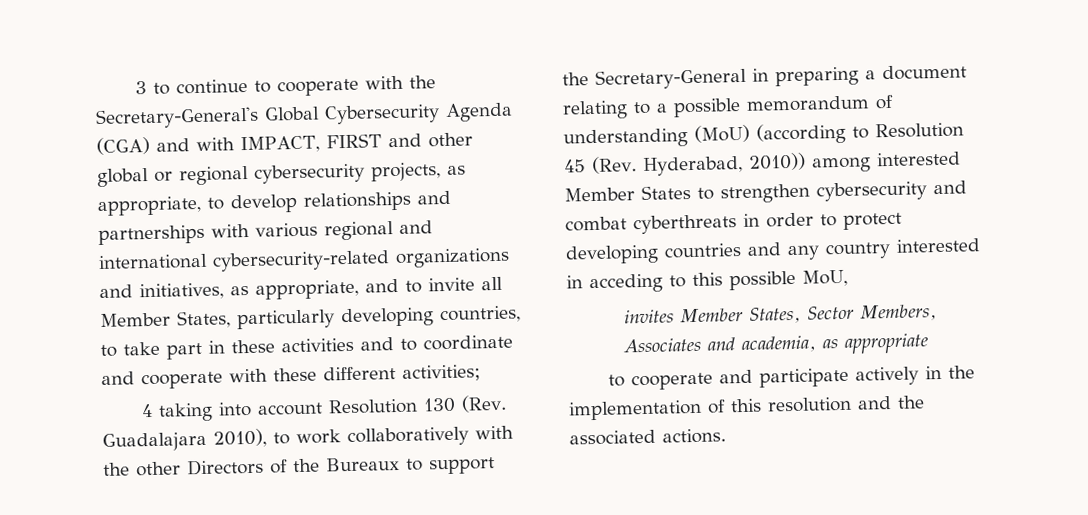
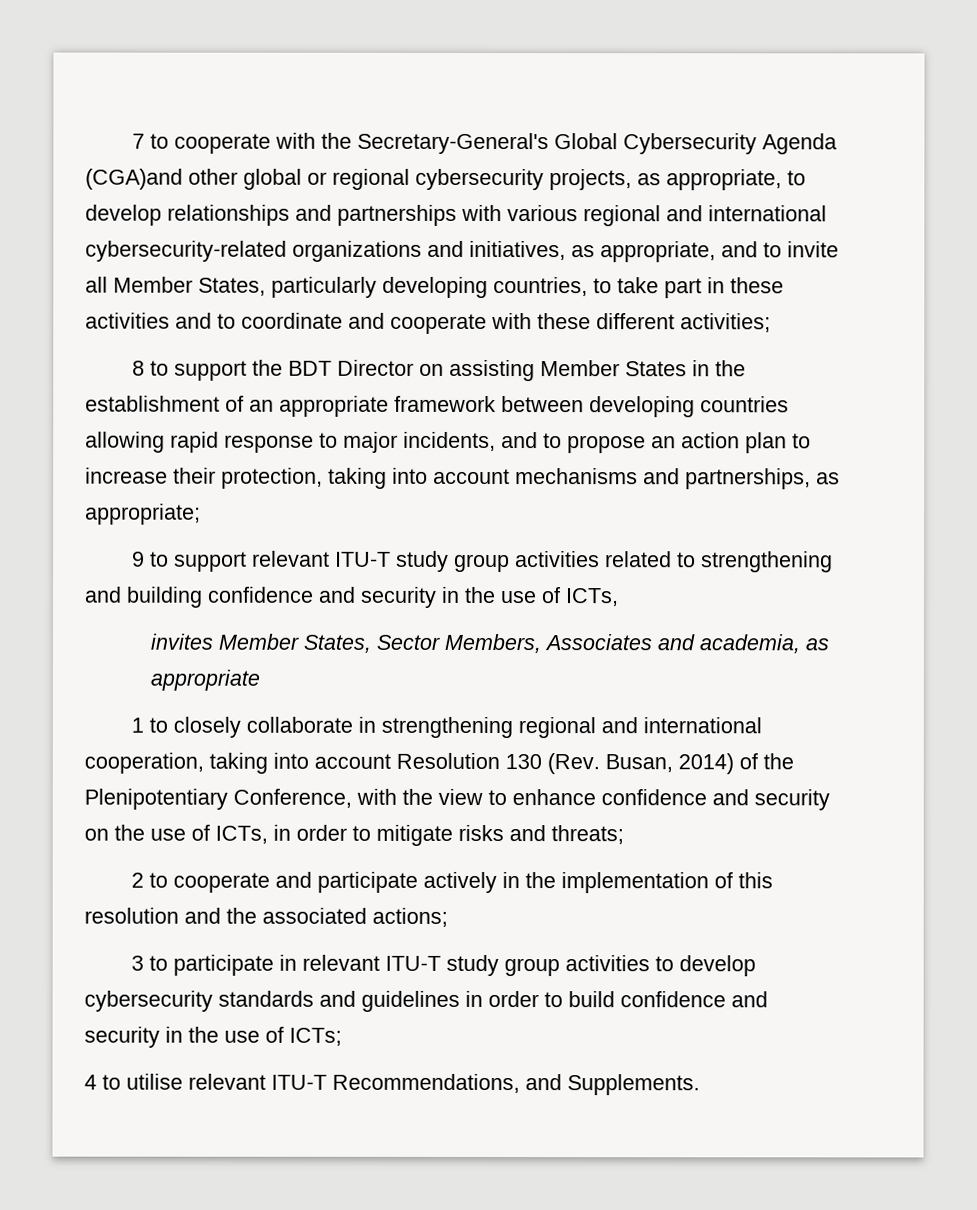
- 3 to continue to cooperate with the Secretary-General's Global Cybersecurity Agenda (CGA) and with IMPACT, FIRST and other global or regional cybersecurity projects, as appropriate, to develop relationships and partnerships with various regional and international cybersecurity-related organizations and initiatives, as appropriate, and to invite all Member States, particularly developing countries, to take part in these activities and to coordinate and cooperate with these different activities;
+ 7 to cooperate with the Secretary-General's Global Cybersecurity Agenda (CGA)and other global or regional cybersecurity projects, as appropriate, to develop relationships and partnerships with various regional and international cybersecurity-related organizations and initiatives, as appropriate, and to invite all Member States, particularly developing countries, to take part in these activities and to coordinate and cooperate with these different activities;
- 4 taking into account Resolution 130 (Rev. Guadalajara 2010), to work collaboratively with the other Directors of the Bureaux to support the Secretary-General in preparing a document relating to a possible memorandum of understanding (MoU) (according to Resolution 45 (Rev. Hyderabad, 2010)) among interested Member States to strengthen cybersecurity and combat cyberthreats in order to protect developing countries and any country interested in acceding to this possible MoU,
+ 8 to support the BDT Director on assisting Member States in the establishment of an appropriate framework between developing countries allowing rapid response to major incidents, and to propose an action plan to increase their protection, taking into account mechanisms and partnerships, as appropriate;
+ 9 to support relevant ITU-T study group activities related to strengthening and building confidence and security in the use of ICTs,
- to cooperate and participate actively in the implementation of this resolution and the associated actions.
+ 1 to closely collaborate in strengthening regional and international cooperation, taking into account Resolution 130 (Rev. Busan, 2014) of the Plenipotentiary Conference, with the view to enhance confidence and security on the use of ICTs, in order to mitigate risks and threats;
+ 2 to cooperate and participate actively in the implementation of this resolution and the associated actions;
+ 3 to participate in relevant ITU-T study group activities to develop cybersecurity standards and guidelines in order to build confidence and security in the use of ICTs;
+ 4 to utilise relevant ITU-T Recommendations, and Supplements.

